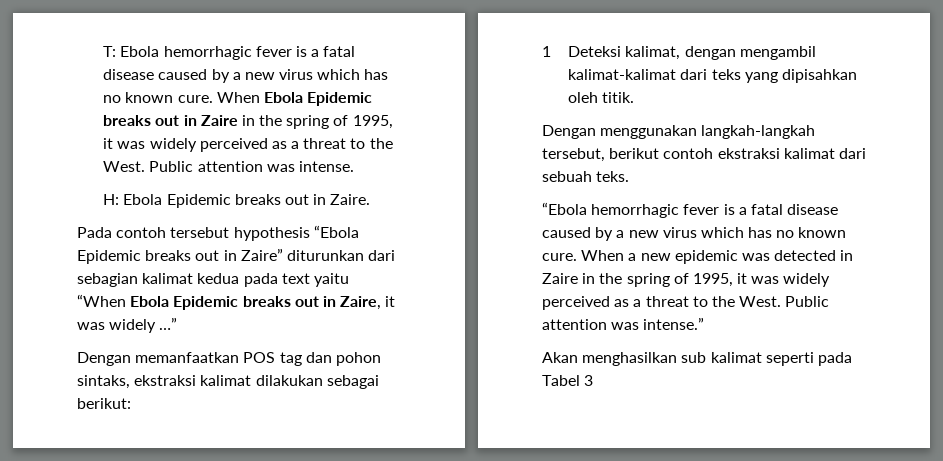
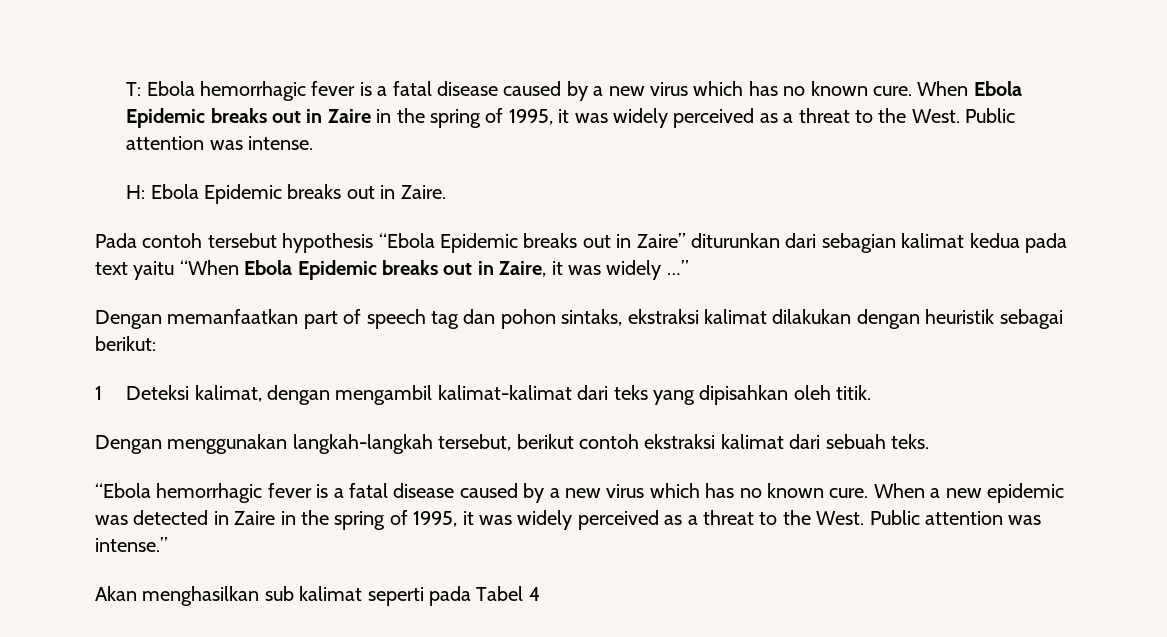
- Dengan memanfaatkan POS tag dan pohon sintaks, ekstraksi kalimat dilakukan sebagai berikut:
+ Dengan memanfaatkan part of speech tag dan pohon sintaks, ekstraksi kalimat dilakukan dengan heuristik sebagai berikut:
- Akan menghasilkan sub kalimat seperti pada Tabel 3
+ Akan menghasilkan sub kalimat seperti pada Tabel 4

